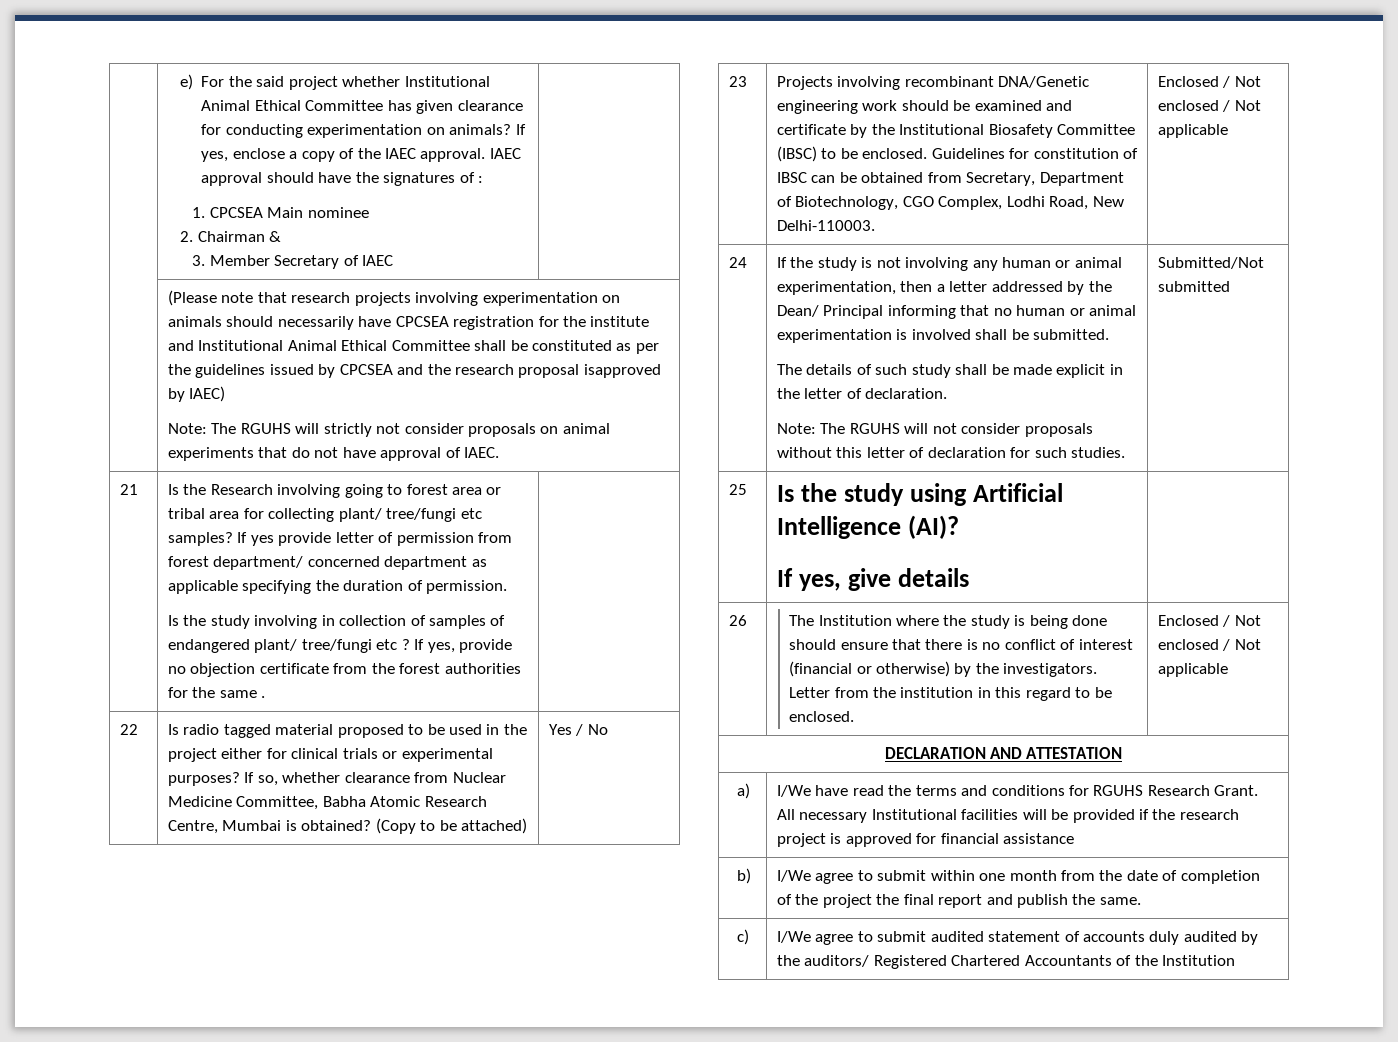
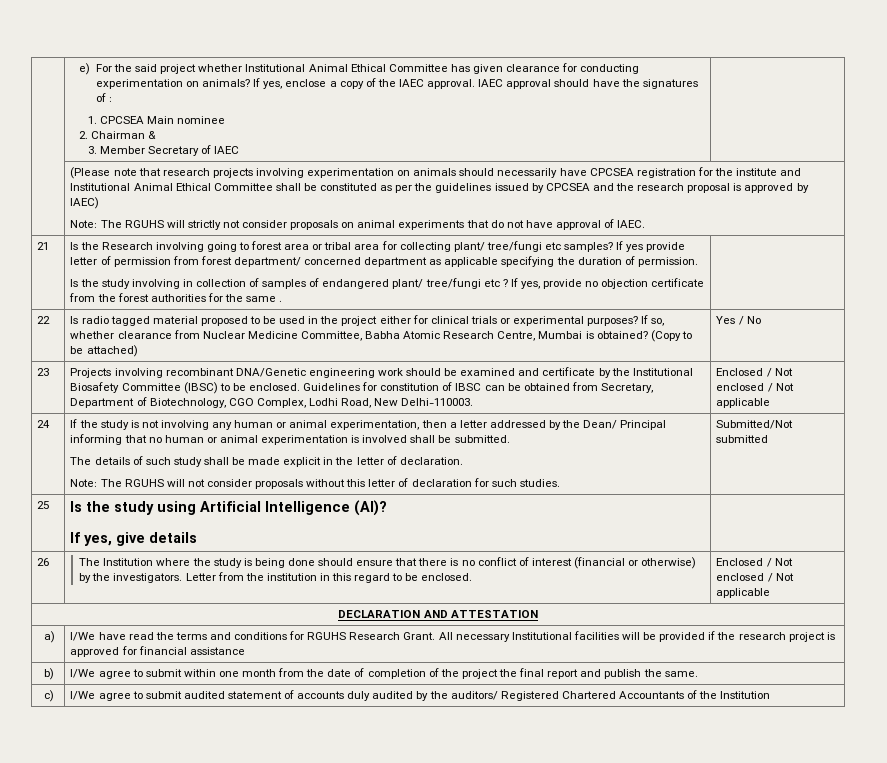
- (Please note that research projects involving experimentation on animals should necessarily have CPCSEA registration for the institute and Institutional Animal Ethical Committee shall be constituted as per the guidelines issued by CPCSEA and the research proposal isapproved by IAEC)
+ (Please note that research projects involving experimentation on animals should necessarily have CPCSEA registration for the institute and Institutional Animal Ethical Committee shall be constituted as per the guidelines issued by CPCSEA and the research proposal is approved by IAEC)

